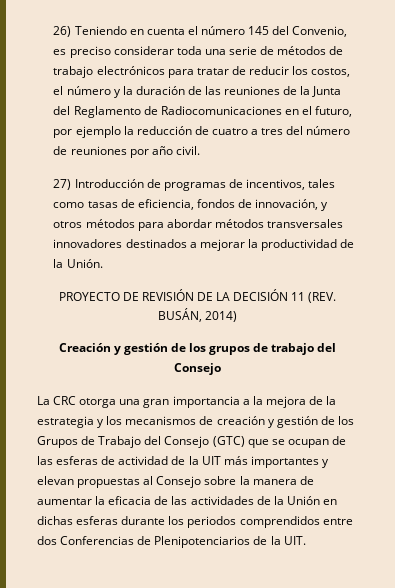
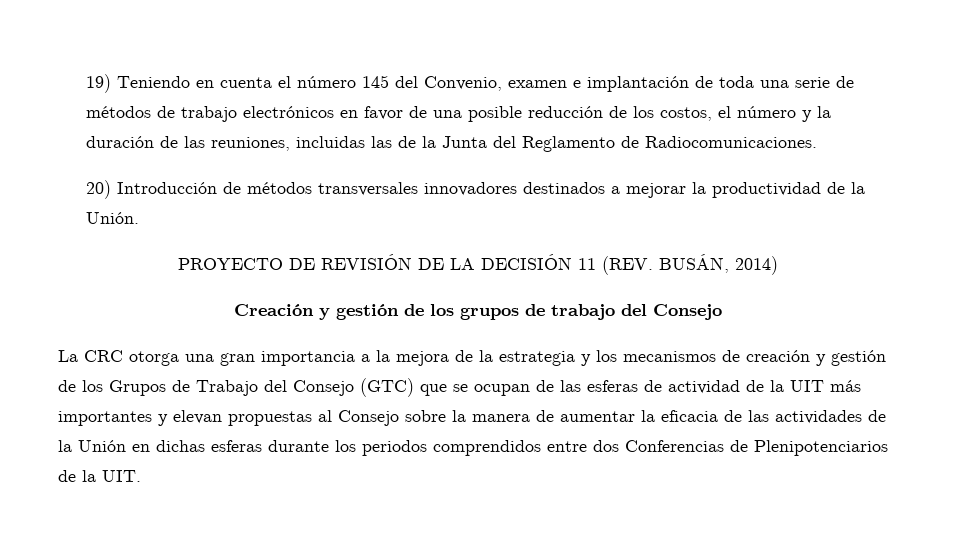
- 26) Teniendo en cuenta el número 145 del Convenio, es preciso considerar toda una serie de métodos de trabajo electrónicos para tratar de reducir los costos, el número y la duración de las reuniones de la Junta del Reglamento de Radiocomunicaciones en el futuro, por ejemplo la reducción de cuatro a tres del número de reuniones por año civil.
- 27) Introducción de programas de incentivos, tales como tasas de eficiencia, fondos de innovación, y otros métodos para abordar métodos transversales innovadores destinados a mejorar la productividad de la Unión.
+ 19) Teniendo en cuenta el número 145 del Convenio, examen e implantación de toda una serie de métodos de trabajo electrónicos en favor de una posible reducción de los costos, el número y la duración de las reuniones, incluidas las de la Junta del Reglamento de Radiocomunicaciones.
+ 20) Introducción de métodos transversales innovadores destinados a mejorar la productividad de la Unión.

